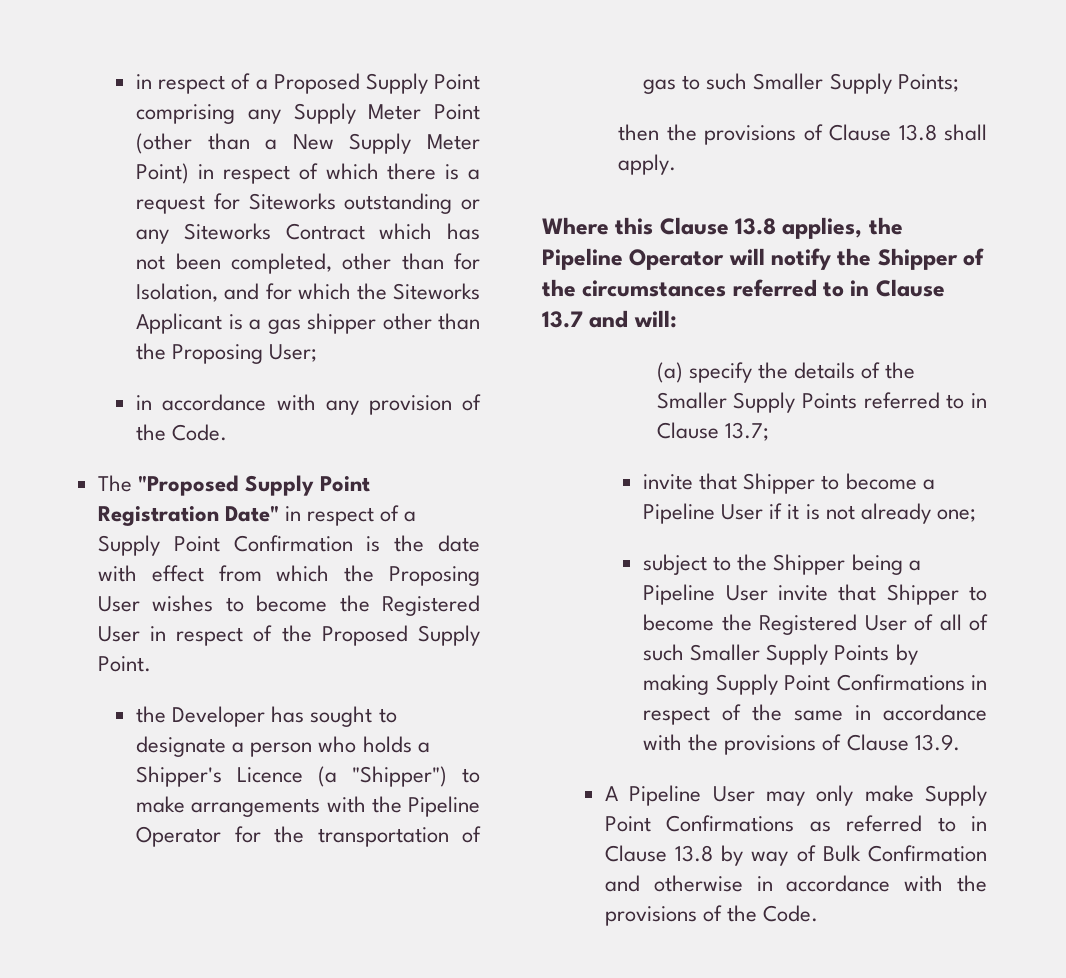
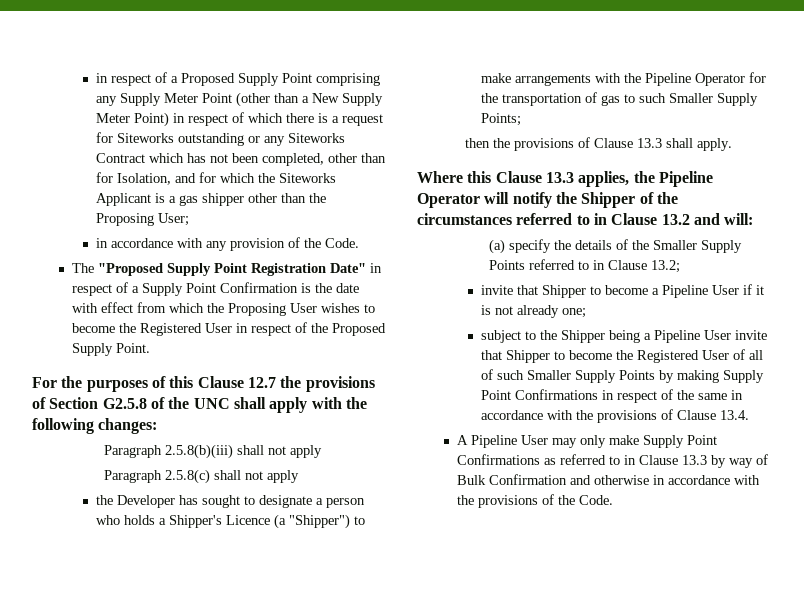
+ For the purposes of this Clause 12.7 the provisions of Section G2.5.8 of the UNC shall apply with the following changes:
+ Paragraph 2.5.8(b)(iii) shall not apply
+ Paragraph 2.5.8(c) shall not apply
- then the provisions of Clause 13.8 shall apply.
+ then the provisions of Clause 13.3 shall apply.
- Where this Clause 13.8 applies, the Pipeline Operator will notify the Shipper of the circumstances referred to in Clause 13.7 and will:
+ Where this Clause 13.3 applies, the Pipeline Operator will notify the Shipper of the circumstances referred to in Clause 13.2 and will:
- (a) specify the details of the Smaller Supply Points referred to in Clause 13.7;
+ (a) specify the details of the Smaller Supply Points referred to in Clause 13.2;
- subject to the Shipper being a Pipeline User invite that Shipper to become the Registered User of all of such Smaller Supply Points by making Supply Point Confirmations in respect of the same in accordance with the provisions of Clause 13.9.
+ subject to the Shipper being a Pipeline User invite that Shipper to become the Registered User of all of such Smaller Supply Points by making Supply Point Confirmations in respect of the same in accordance with the provisions of Clause 13.4.
- A Pipeline User may only make Supply Point Confirmations as referred to in Clause 13.8 by way of Bulk Confirmation and otherwise in accordance with the provisions of the Code.
+ A Pipeline User may only make Supply Point Confirmations as referred to in Clause 13.3 by way of Bulk Confirmation and otherwise in accordance with the provisions of the Code.

